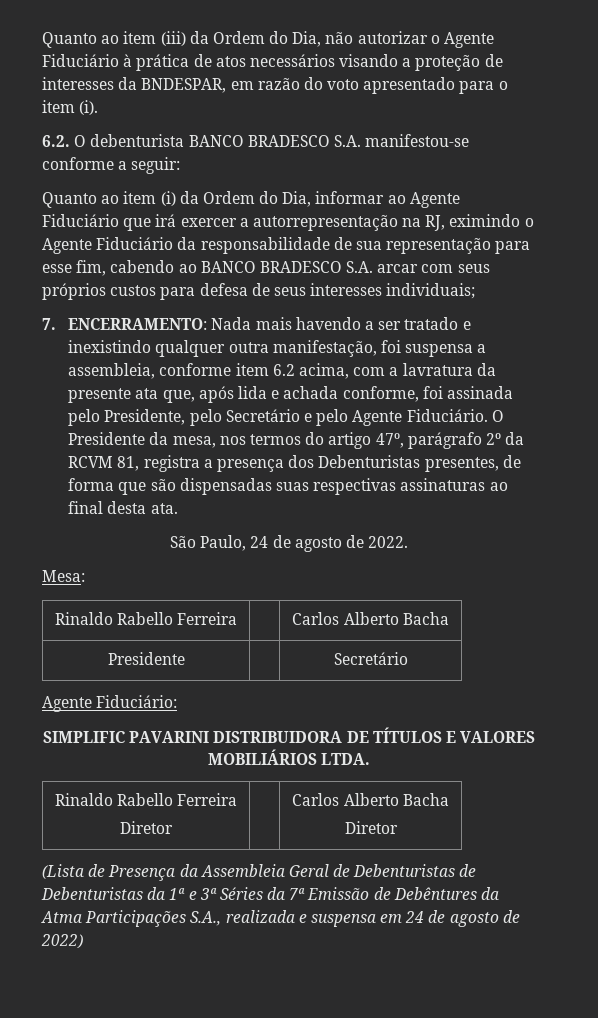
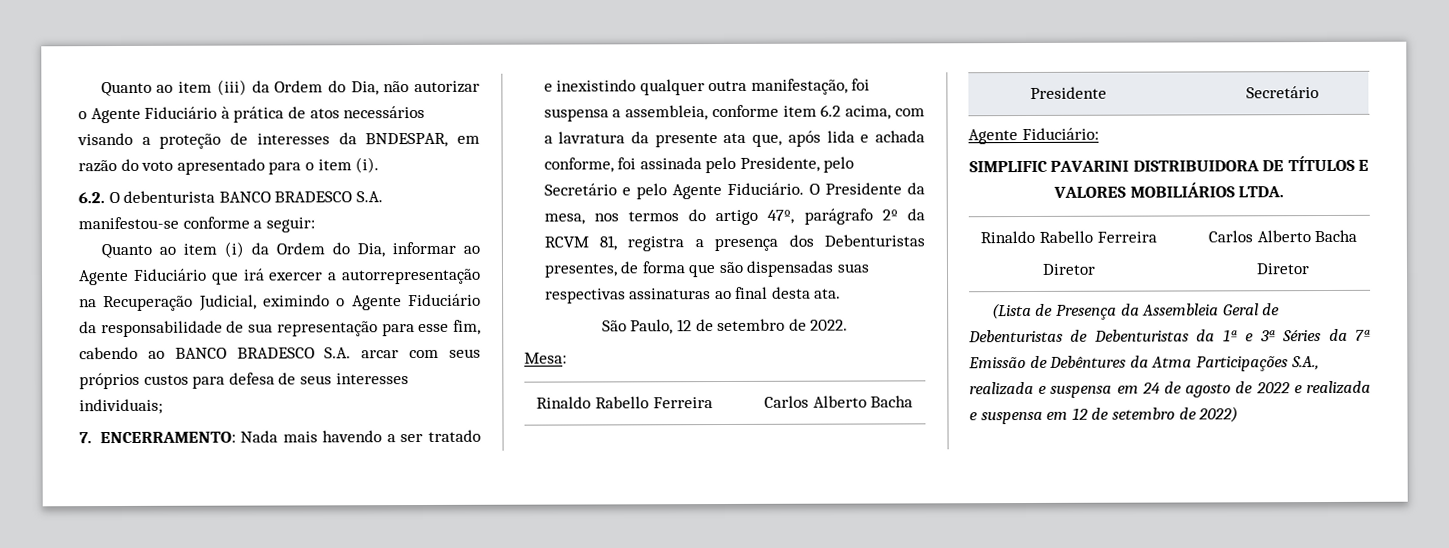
- Quanto ao item (i) da Ordem do Dia, informar ao Agente Fiduciário que irá exercer a autorrepresentação na RJ, eximindo o Agente Fiduciário da responsabilidade de sua representação para esse fim, cabendo ao BANCO BRADESCO S.A. arcar com seus próprios custos para defesa de seus interesses individuais;
+ Quanto ao item (i) da Ordem do Dia, informar ao Agente Fiduciário que irá exercer a autorrepresentação na Recuperação Judicial, eximindo o Agente Fiduciário da responsabilidade de sua representação para esse fim, cabendo ao BANCO BRADESCO S.A. arcar com seus próprios custos para defesa de seus interesses individuais;
- São Paulo, 24 de agosto de 2022.
+ São Paulo, 12 de setembro de 2022.
- (Lista de Presença da Assembleia Geral de Debenturistas de Debenturistas da 1ª e 3ª Séries da 7ª Emissão de Debêntures da Atma Participações S.A., realizada e suspensa em 24 de agosto de 2022)
+ (Lista de Presença da Assembleia Geral de Debenturistas de Debenturistas da 1ª e 3ª Séries da 7ª Emissão de Debêntures da Atma Participações S.A., realizada e suspensa em 24 de agosto de 2022 e realizada e suspensa em 12 de setembro de 2022)

